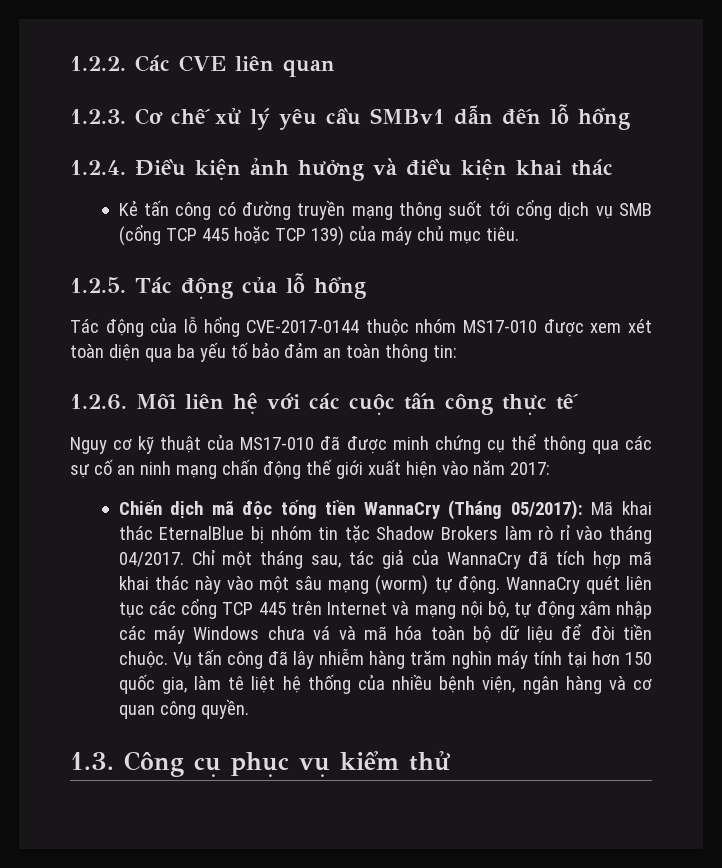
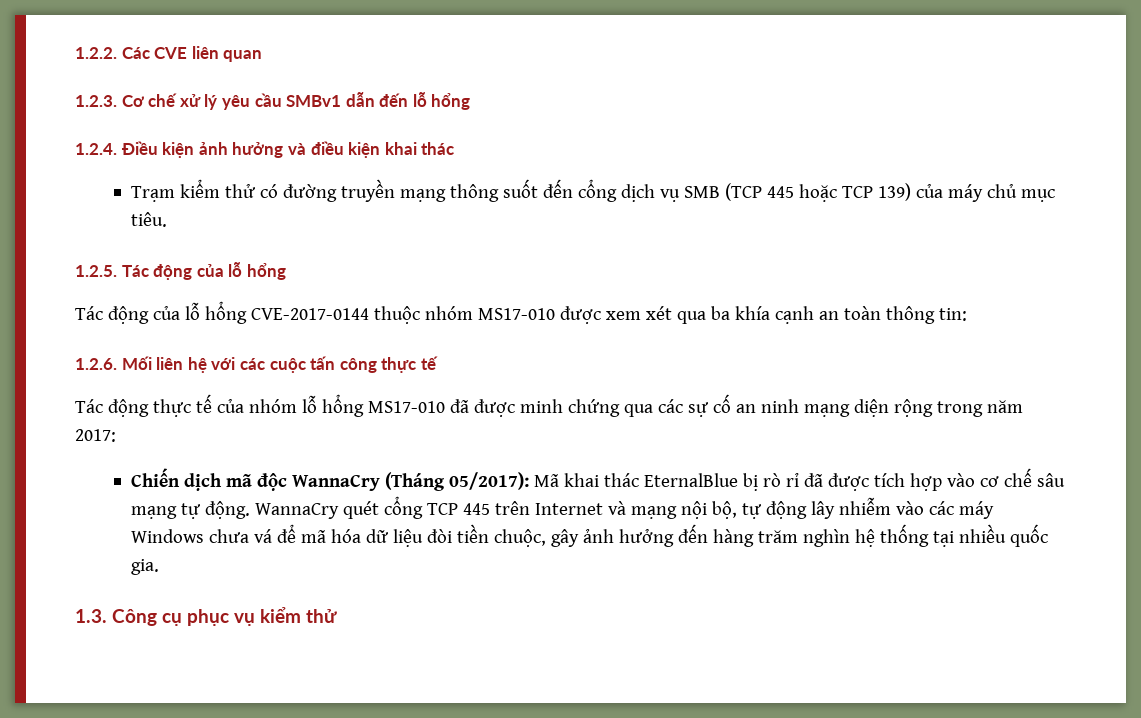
- Kẻ tấn công có đường truyền mạng thông suốt tới cổng dịch vụ SMB (cổng TCP 445 hoặc TCP 139) của máy chủ mục tiêu.
+ Trạm kiểm thử có đường truyền mạng thông suốt đến cổng dịch vụ SMB (TCP 445 hoặc TCP 139) của máy chủ mục tiêu.
- Tác động của lỗ hổng CVE-2017-0144 thuộc nhóm MS17-010 được xem xét toàn diện qua ba yếu tố bảo đảm an toàn thông tin:
+ Tác động của lỗ hổng CVE-2017-0144 thuộc nhóm MS17-010 được xem xét qua ba khía cạnh an toàn thông tin:
- Nguy cơ kỹ thuật của MS17-010 đã được minh chứng cụ thể thông qua các sự cố an ninh mạng chấn động thế giới xuất hiện vào năm 2017:
+ Tác động thực tế của nhóm lỗ hổng MS17-010 đã được minh chứng qua các sự cố an ninh mạng diện rộng trong năm 2017:
- Chiến dịch mã độc tống tiền WannaCry (Tháng 05/2017): Mã khai thác EternalBlue bị nhóm tin tặc Shadow Brokers làm rò rỉ vào tháng 04/2017. Chỉ một tháng sau, tác giả của WannaCry đã tích hợp mã khai thác này vào một sâu mạng (worm) tự động.
+ Chiến dịch mã độc WannaCry (Tháng 05/2017): Mã khai thác EternalBlue bị rò rỉ đã được tích hợp vào cơ chế sâu mạng tự động.
- WannaCry quét liên tục các cổng TCP 445 trên Internet và mạng nội bộ, tự động xâm nhập các máy Windows chưa vá và mã hóa toàn bộ dữ liệu để đòi tiền chuộc. Vụ tấn công đã lây nhiễm hàng trăm nghìn máy tính tại hơn 150 quốc gia, làm tê liệt hệ thống của nhiều bệnh viện, ngân hàng và cơ quan công quyền.
+ WannaCry quét cổng TCP 445 trên Internet và mạng nội bộ, tự động lây nhiễm vào các máy Windows chưa vá để mã hóa dữ liệu đòi tiền chuộc, gây ảnh hưởng đến hàng trăm nghìn hệ thống tại nhiều quốc gia.

